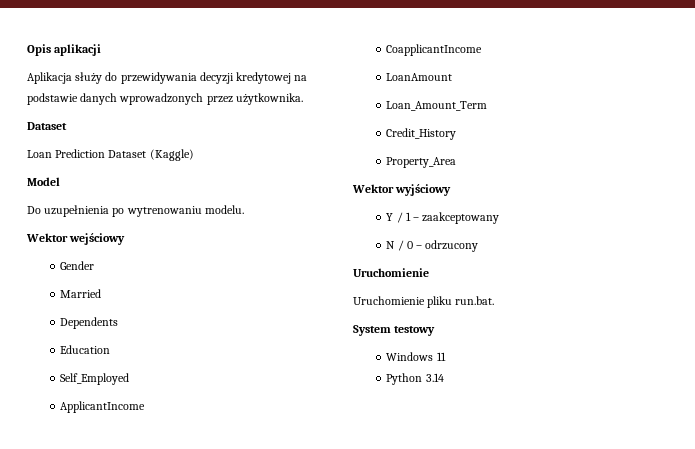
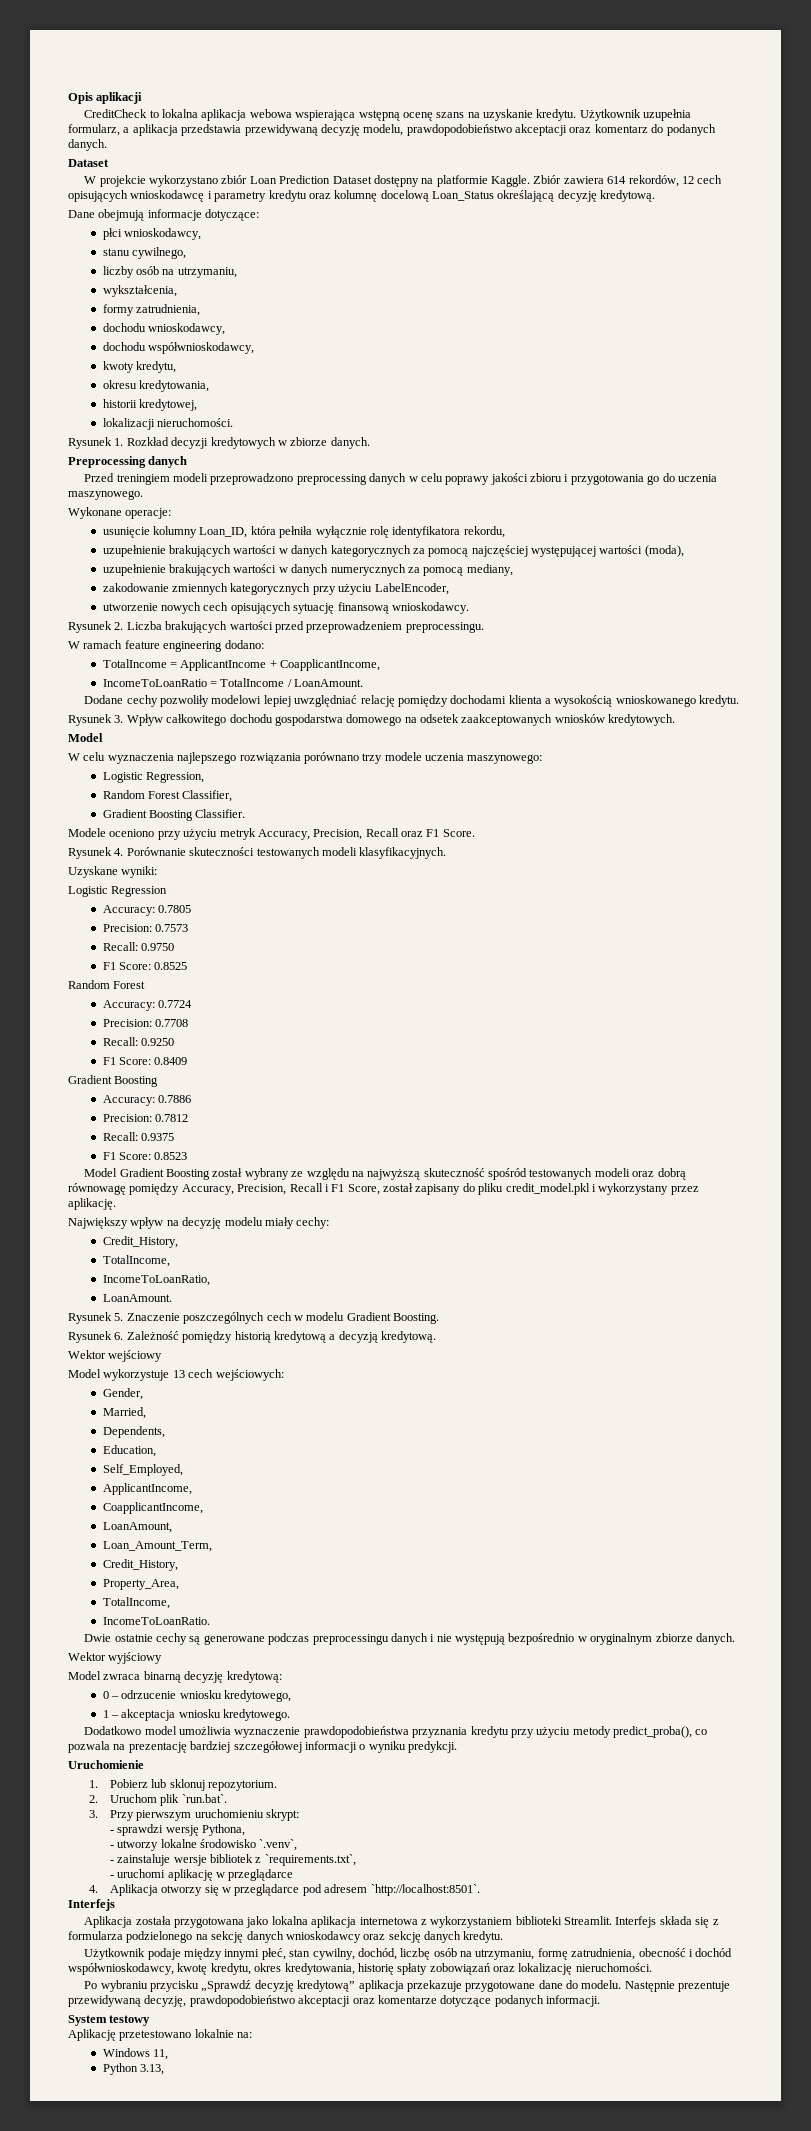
- Aplikacja służy do przewidywania decyzji kredytowej na podstawie danych wprowadzonych przez użytkownika.
+ CreditCheck to lokalna aplikacja webowa wspierająca wstępną ocenę szans na uzyskanie kredytu. Użytkownik uzupełnia formularz, a aplikacja przedstawia przewidywaną decyzję modelu, prawdopodobieństwo akceptacji oraz komentarz do podanych danych.
  Dataset
- Loan Prediction Dataset (Kaggle)
+ W projekcie wykorzystano zbiór Loan Prediction Dataset dostępny na platformie Kaggle. Zbiór zawiera 614 rekordów, 12 cech opisujących wnioskodawcę i parametry kredytu oraz kolumnę docelową Loan_Status określającą decyzję kredytową.
+ Dane obejmują informacje dotyczące:
+ płci wnioskodawcy,
+ stanu cywilnego,
+ liczby osób na utrzymaniu,
+ wykształcenia,
+ formy zatrudnienia,
+ dochodu wnioskodawcy,
+ dochodu współwnioskodawcy,
+ kwoty kredytu,
+ okresu kredytowania,
+ historii kredytowej,
+ lokalizacji nieruchomości.
+ Rysunek 1. Rozkład decyzji kredytowych w zbiorze danych.
+ Preprocessing danych
+ Przed treningiem modeli przeprowadzono preprocessing danych w celu poprawy jakości zbioru i przygotowania go do uczenia maszynowego.
+ Wykonane operacje:
+ usunięcie kolumny Loan_ID, która pełniła wyłącznie rolę identyfikatora rekordu,
+ uzupełnienie brakujących wartości w danych kategorycznych za pomocą najczęściej występującej wartości (moda),
+ uzupełnienie brakujących wartości w danych numerycznych za pomocą mediany,
+ zakodowanie zmiennych kategorycznych przy użyciu LabelEncoder,
+ utworzenie nowych cech opisujących sytuację finansową wnioskodawcy.
+ Rysunek 2. Liczba brakujących wartości przed przeprowadzeniem preprocessingu.
+ W ramach feature engineering dodano:
+ TotalIncome = ApplicantIncome + CoapplicantIncome,
+ IncomeToLoanRatio = TotalIncome / LoanAmount.
+ Dodane cechy pozwoliły modelowi lepiej uwzględniać relację pomiędzy dochodami klienta a wysokością wnioskowanego kredytu.
+ Rysunek 3. Wpływ całkowitego dochodu gospodarstwa domowego na odsetek zaakceptowanych wniosków kredytowych.
  Model
- Do uzupełnienia po wytrenowaniu modelu.
+ W celu wyznaczenia najlepszego rozwiązania porównano trzy modele uczenia maszynowego:
+ Logistic Regression,
+ Random Forest Classifier,
+ Gradient Boosting Classifier.
+ Modele oceniono przy użyciu metryk Accuracy, Precision, Recall oraz F1 Score.
+ Rysunek 4. Porównanie skuteczności testowanych modeli klasyfikacyjnych.
+ Uzyskane wyniki:
+ Logistic Regression
+ Accuracy: 0.7805
+ Precision: 0.7573
+ Recall: 0.9750
+ F1 Score: 0.8525
+ Random Forest
+ Accuracy: 0.7724
+ Precision: 0.7708
+ Recall: 0.9250
+ F1 Score: 0.8409
+ Gradient Boosting
+ Accuracy: 0.7886
+ Precision: 0.7812
+ Recall: 0.9375
+ F1 Score: 0.8523
+ Model Gradient Boosting został wybrany ze względu na najwyższą skuteczność spośród testowanych modeli oraz dobrą równowagę pomiędzy Accuracy, Precision, Recall i F1 Score, został zapisany do pliku credit_model.pkl i wykorzystany przez aplikację.
+ Największy wpływ na decyzję modelu miały cechy:
+ Credit_History,
+ TotalIncome,
+ IncomeToLoanRatio,
+ LoanAmount.
+ Rysunek 5. Znaczenie poszczególnych cech w modelu Gradient Boosting.
+ Rysunek 6. Zależność pomiędzy historią kredytową a decyzją kredytową.
  Wektor wejściowy
- Gender
- Married
- Dependents
- Education
- Self_Employed
- ApplicantIncome
- CoapplicantIncome
- LoanAmount
- Loan_Amount_Term
- Credit_History
- Property_Area
+ Model wykorzystuje 13 cech wejściowych:
+ Gender,
+ Married,
+ Dependents,
+ Education,
+ Self_Employed,
+ ApplicantIncome,
+ CoapplicantIncome,
+ LoanAmount,
+ Loan_Amount_Term,
+ Credit_History,
+ Property_Area,
+ TotalIncome,
+ IncomeToLoanRatio.
+ Dwie ostatnie cechy są generowane podczas preprocessingu danych i nie występują bezpośrednio w oryginalnym zbiorze danych.
  Wektor wyjściowy
- Y / 1 – zaakceptowany
- N / 0 – odrzucony
+ Model zwraca binarną decyzję kredytową:
+ 0 – odrzucenie wniosku kredytowego,
+ 1 – akceptacja wniosku kredytowego.
+ Dodatkowo model umożliwia wyznaczenie prawdopodobieństwa przyznania kredytu przy użyciu metody predict_proba(), co pozwala na prezentację bardziej szczegółowej informacji o wyniku predykcji.
  Uruchomienie
- Uruchomienie pliku run.bat.
+ 1. Pobierz lub sklonuj repozytorium.
+ 2. Uruchom plik `run.bat`.
+ 3. Przy pierwszym uruchomieniu skrypt:
+ - sprawdzi wersję Pythona,
+ - utworzy lokalne środowisko `.venv`,
+ - zainstaluje wersje bibliotek z `requirements.txt`,
+ - uruchomi aplikację w przeglądarce
+ 4. Aplikacja otworzy się w przeglądarce pod adresem `http://localhost:8501`.
+ Interfejs
+ Aplikacja została przygotowana jako lokalna aplikacja internetowa z wykorzystaniem biblioteki Streamlit. Interfejs składa się z formularza podzielonego na sekcję danych wnioskodawcy oraz sekcję danych kredytu.
+ Użytkownik podaje między innymi płeć, stan cywilny, dochód, liczbę osób na utrzymaniu, formę zatrudnienia, obecność i dochód współwnioskodawcy, kwotę kredytu, okres kredytowania, historię spłaty zobowiązań oraz lokalizację nieruchomości.
+ Po wybraniu przycisku „Sprawdź decyzję kredytową” aplikacja przekazuje przygotowane dane do modelu. Następnie prezentuje przewidywaną decyzję, prawdopodobieństwo akceptacji oraz komentarze dotyczące podanych informacji.
  System testowy
+ Aplikację przetestowano lokalnie na:
- Windows 11
+ Windows 11,
- Python 3.14
+ Python 3.13,

